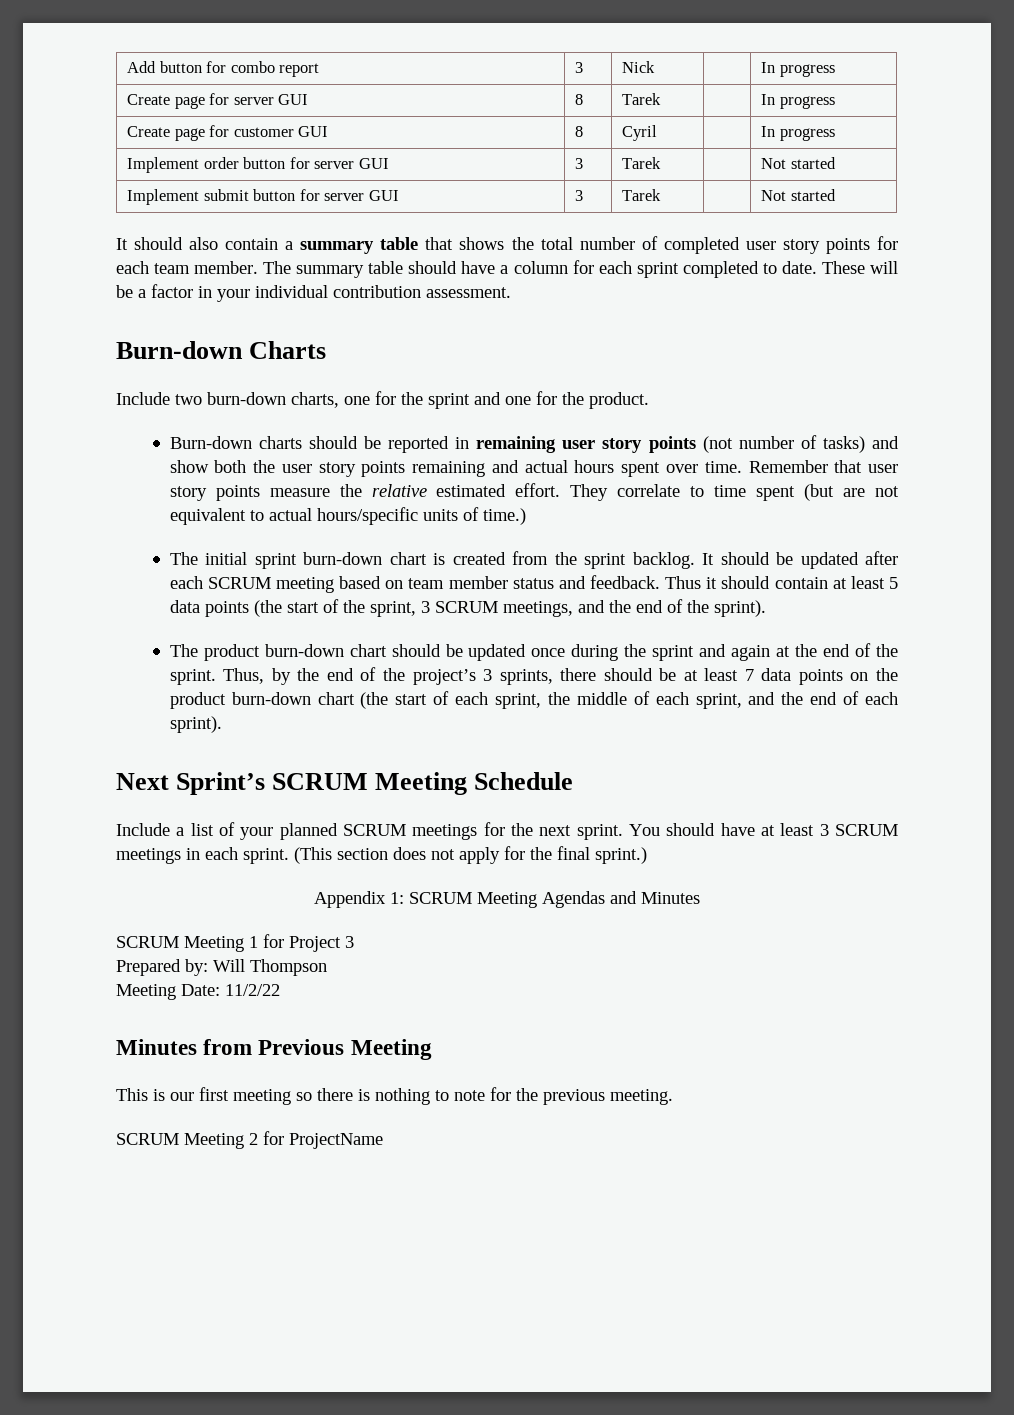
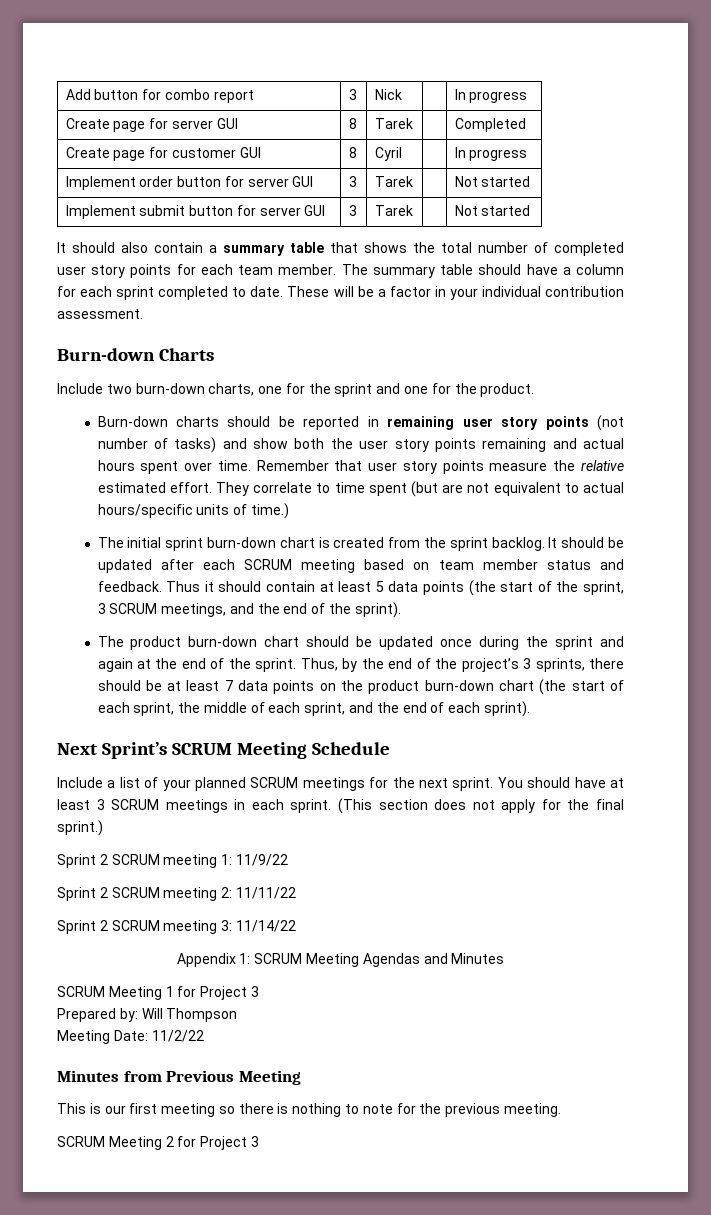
- Create page for server GUI | 8 | Tarek | | In progress
+ Create page for server GUI | 8 | Tarek | | Completed
+ Sprint 2 SCRUM meeting 1: 11/9/22
+ Sprint 2 SCRUM meeting 2: 11/11/22
+ Sprint 2 SCRUM meeting 3: 11/14/22
- SCRUM Meeting 2 for ProjectName
+ SCRUM Meeting 2 for Project 3

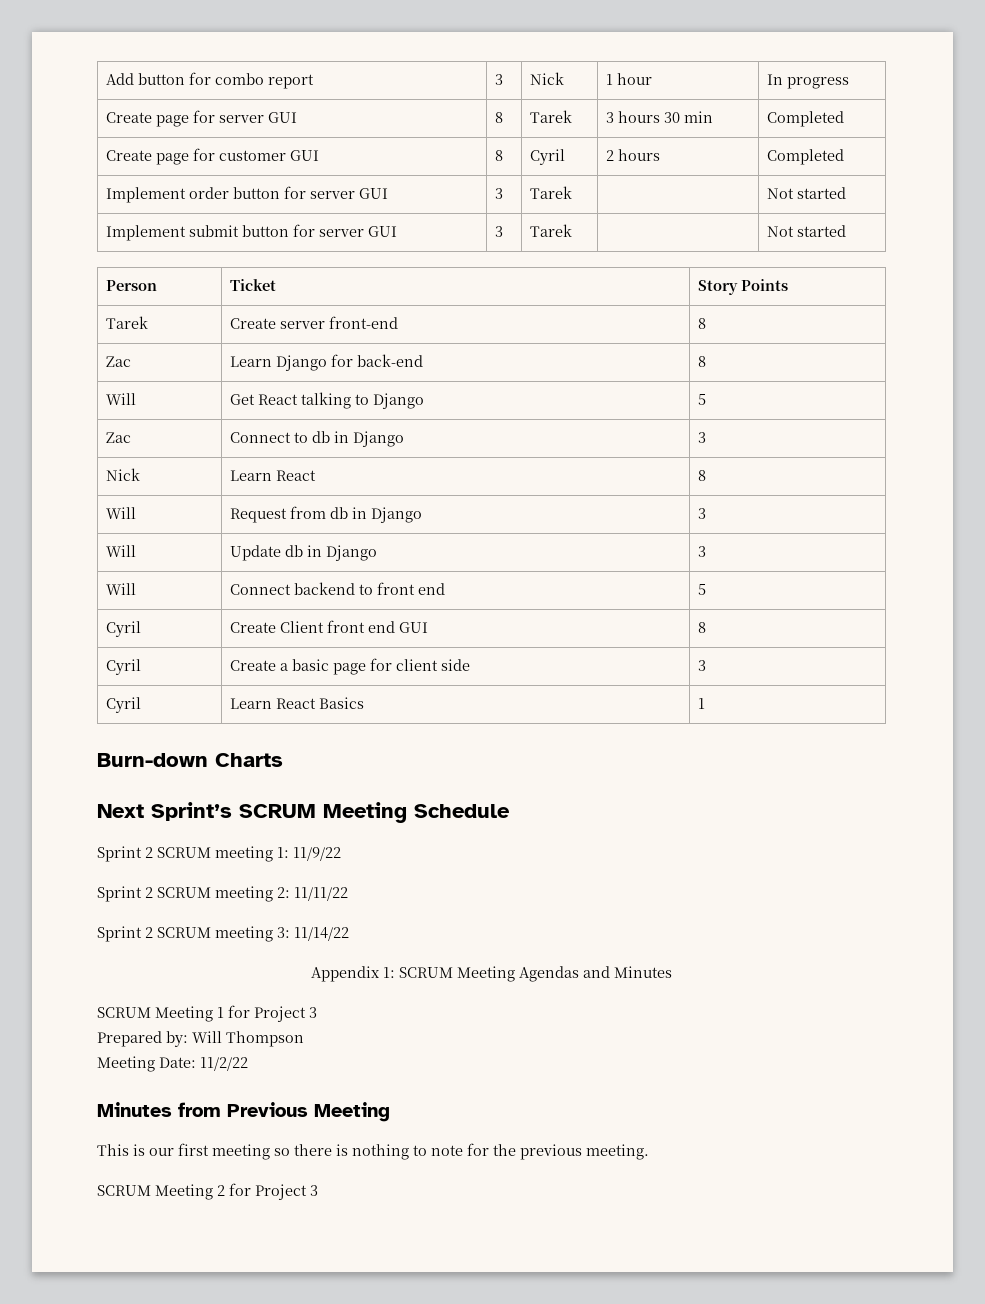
- Add button for combo report | 3 | Nick | | In progress
+ Add button for combo report | 3 | Nick | 1 hour | In progress
- Create page for server GUI | 8 | Tarek | | Completed
+ Create page for server GUI | 8 | Tarek | 3 hours 30 min | Completed
- Create page for customer GUI | 8 | Cyril | | In progress
+ Create page for customer GUI | 8 | Cyril | 2 hours | Completed
- It should also contain a summary table that shows the total number of completed user story points for each team member. The summary table should have a column for each sprint completed to date. These will be a factor in your individual contribution assessment.
+ Person | Ticket | Story Points
+ Tarek | Create server front-end | 8
+ Zac | Learn Django for back-end | 8
+ Will | Get React talking to Django | 5
+ Zac | Connect to db in Django | 3
+ Nick | Learn React | 8
+ Will | Request from db in Django | 3
+ Will | Update db in Django | 3
+ Will | Connect backend to front end | 5
+ Cyril | Create Client front end GUI | 8
+ Cyril | Create a basic page for client side | 3
+ Cyril | Learn React Basics | 1
  Burn-down Charts
- Include two burn-down charts, one for the sprint and one for the product.
- Burn-down charts should be reported in remaining user story points (not number of tasks) and show both the user story points remaining and actual hours spent over time. Remember that user story points measure the relative estimated effort. They correlate to time spent (but are not equivalent to actual hours/specific units of time.)
- The initial sprint burn-down chart is created from the sprint backlog. It should be updated after each SCRUM meeting based on team member status and feedback. Thus it should contain at least 5 data points (the start of the sprint, 3 SCRUM meetings, and the end of the sprint).
- The product burn-down chart should be updated once during the sprint and again at the end of the sprint. Thus, by the end of the project’s 3 sprints, there should be at least 7 data points on the product burn-down chart (the start of each sprint, the middle of each sprint, and the end of each sprint).
- Include a list of your planned SCRUM meetings for the next sprint. You should have at least 3 SCRUM meetings in each sprint. (This section does not apply for the final sprint.)

